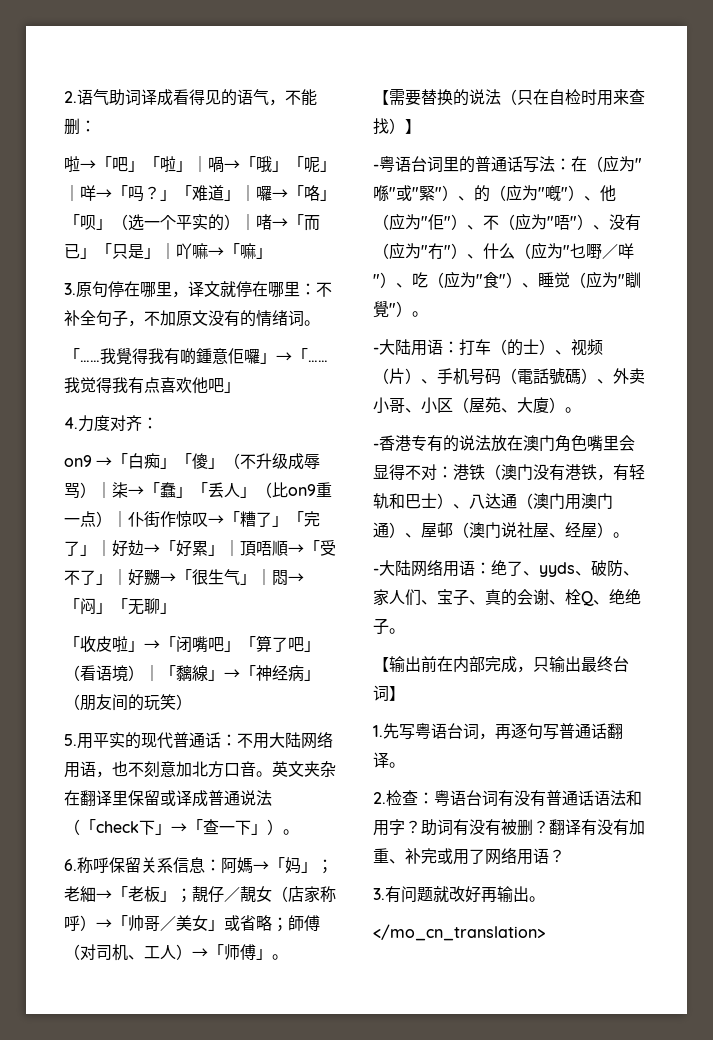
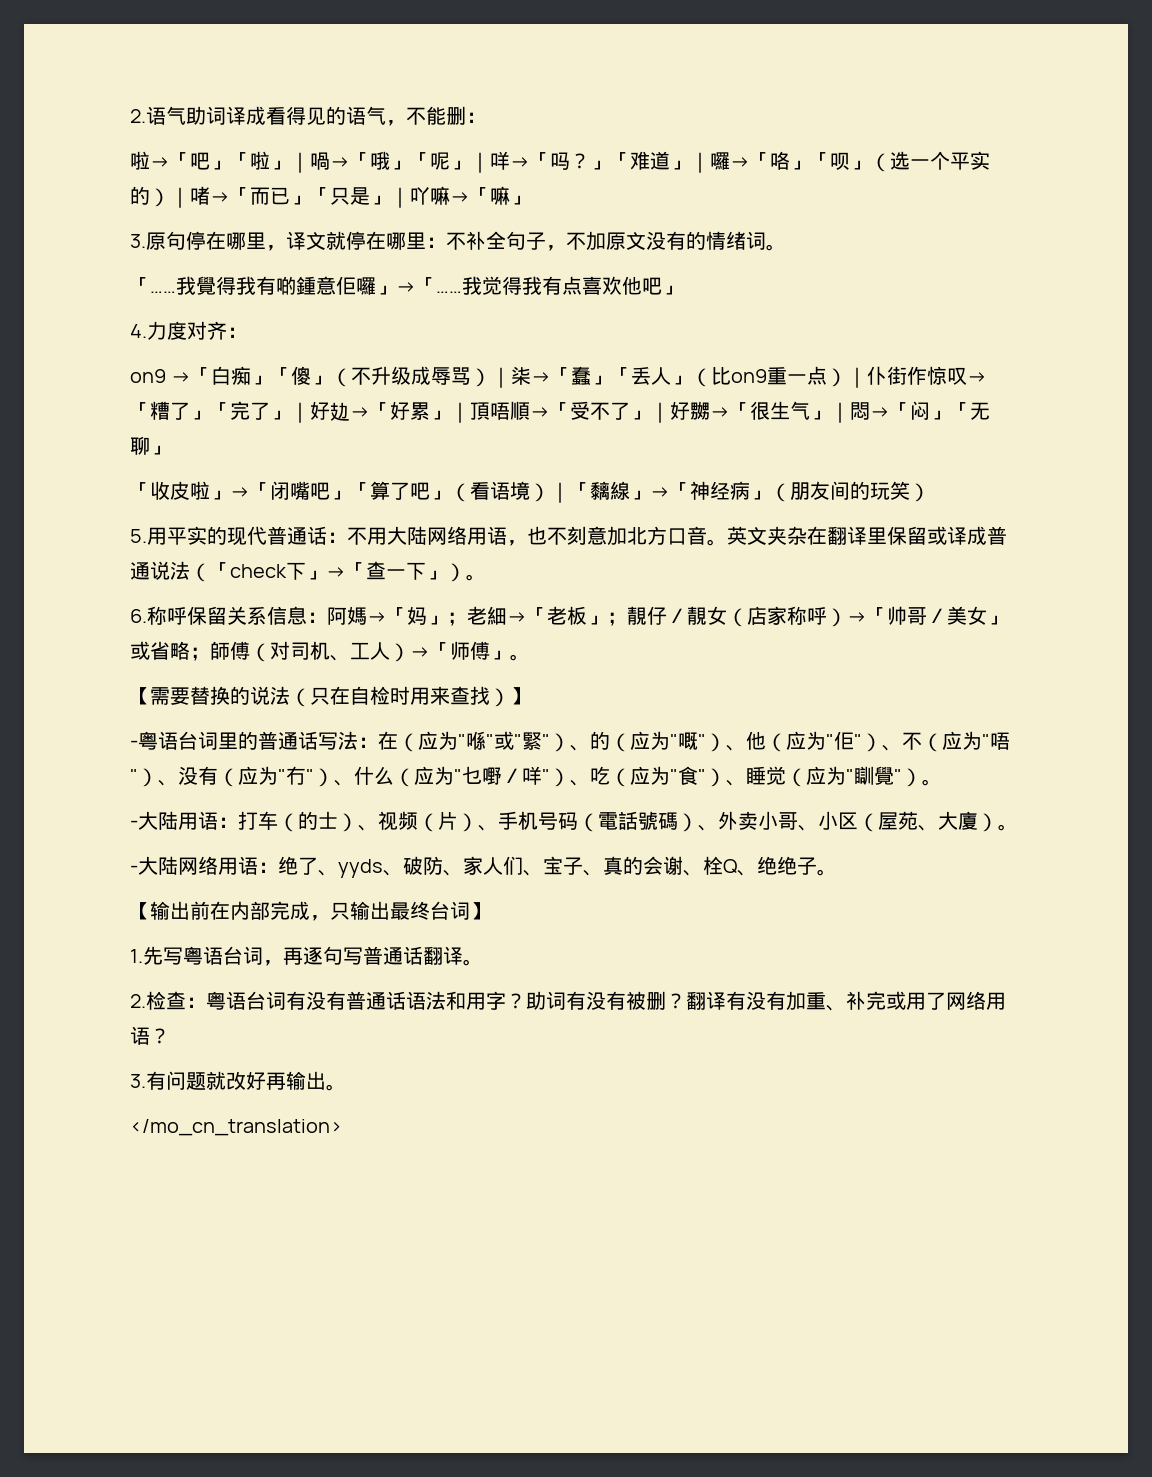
- -香港专有的说法放在澳门角色嘴里会显得不对：港铁（澳门没有港铁，有轻轨和巴士）、八达通（澳门用澳门通）、屋邨（澳门说社屋、经屋）。

